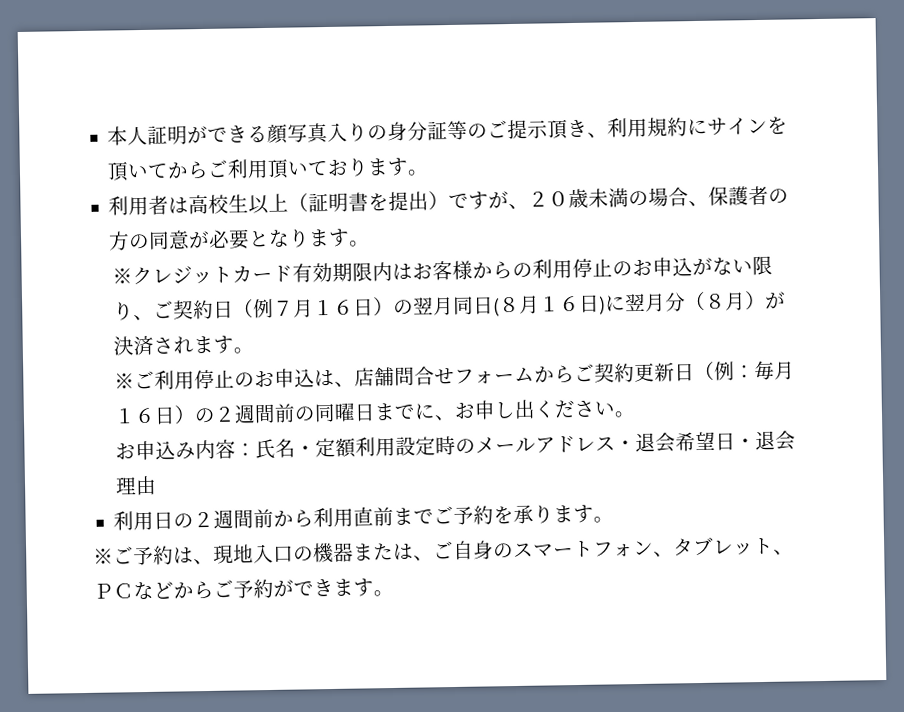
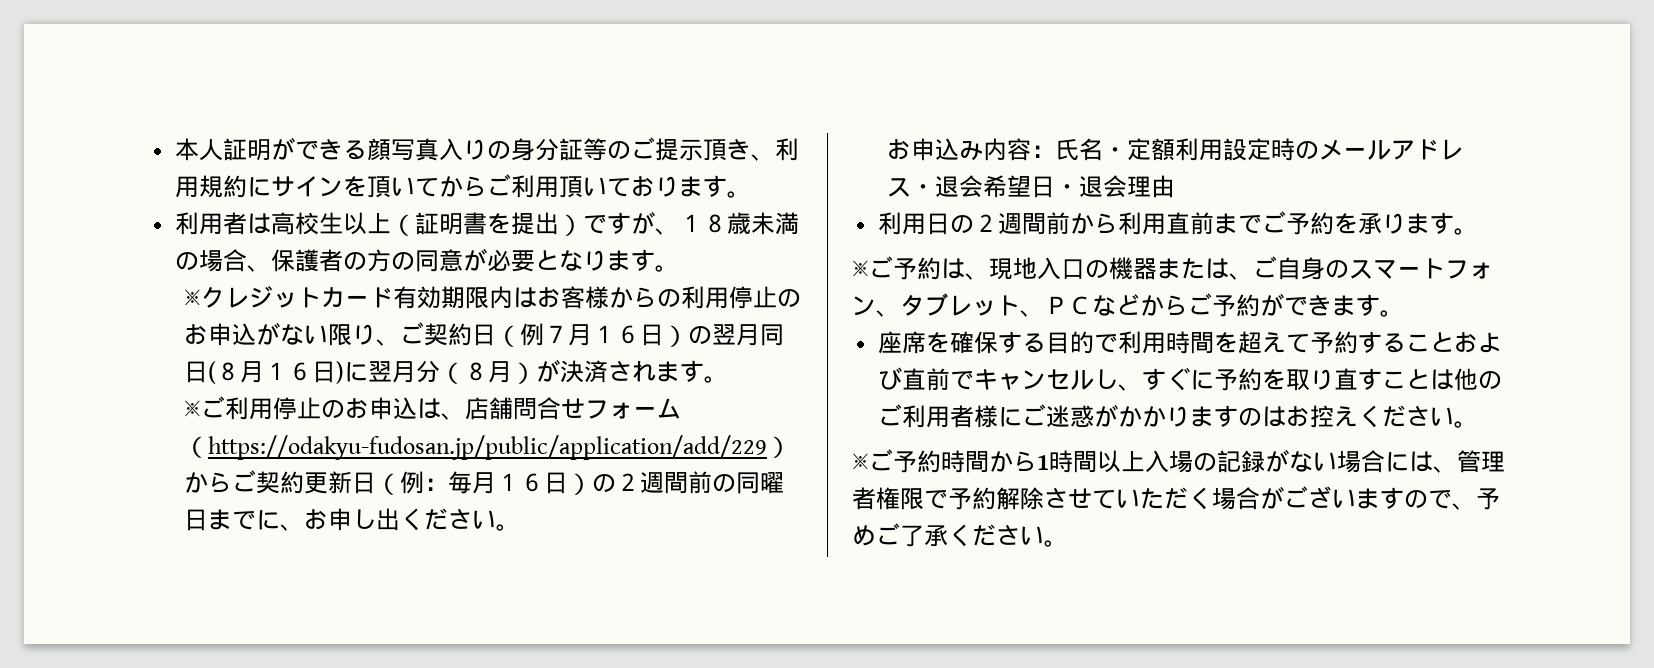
- 利用者は高校生以上（証明書を提出）ですが、２０歳未満の場合、保護者の方の同意が必要となります。
+ 利用者は高校生以上（証明書を提出）ですが、１８歳未満の場合、保護者の方の同意が必要となります。
- ※ご利用停止のお申込は、店舗問合せフォームからご契約更新日（例：毎月１６日）の２週間前の同曜日までに、お申し出ください。
+ ※ご利用停止のお申込は、店舗問合せフォーム（https://odakyu-fudosan.jp/public/application/add/229）からご契約更新日（例：毎月１６日）の２週間前の同曜日までに、お申し出ください。
+ 座席を確保する目的で利用時間を超えて予約することおよび直前でキャンセルし、すぐに予約を取り直すことは他のご利用者様にご迷惑がかかりますのはお控えください。
+ ※ご予約時間から1時間以上入場の記録がない場合には、管理者権限で予約解除させていただく場合がございますので、予めご了承ください。

